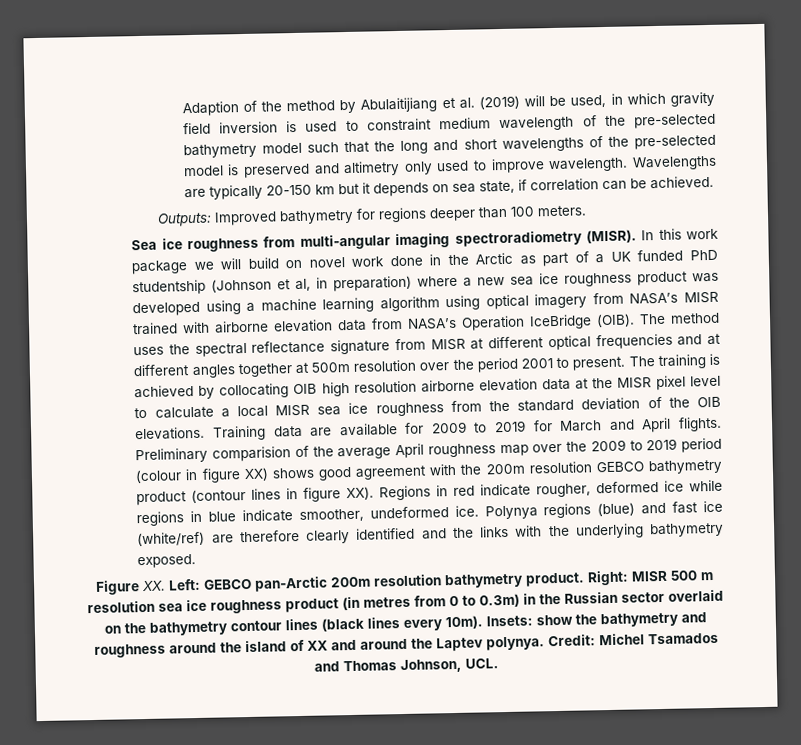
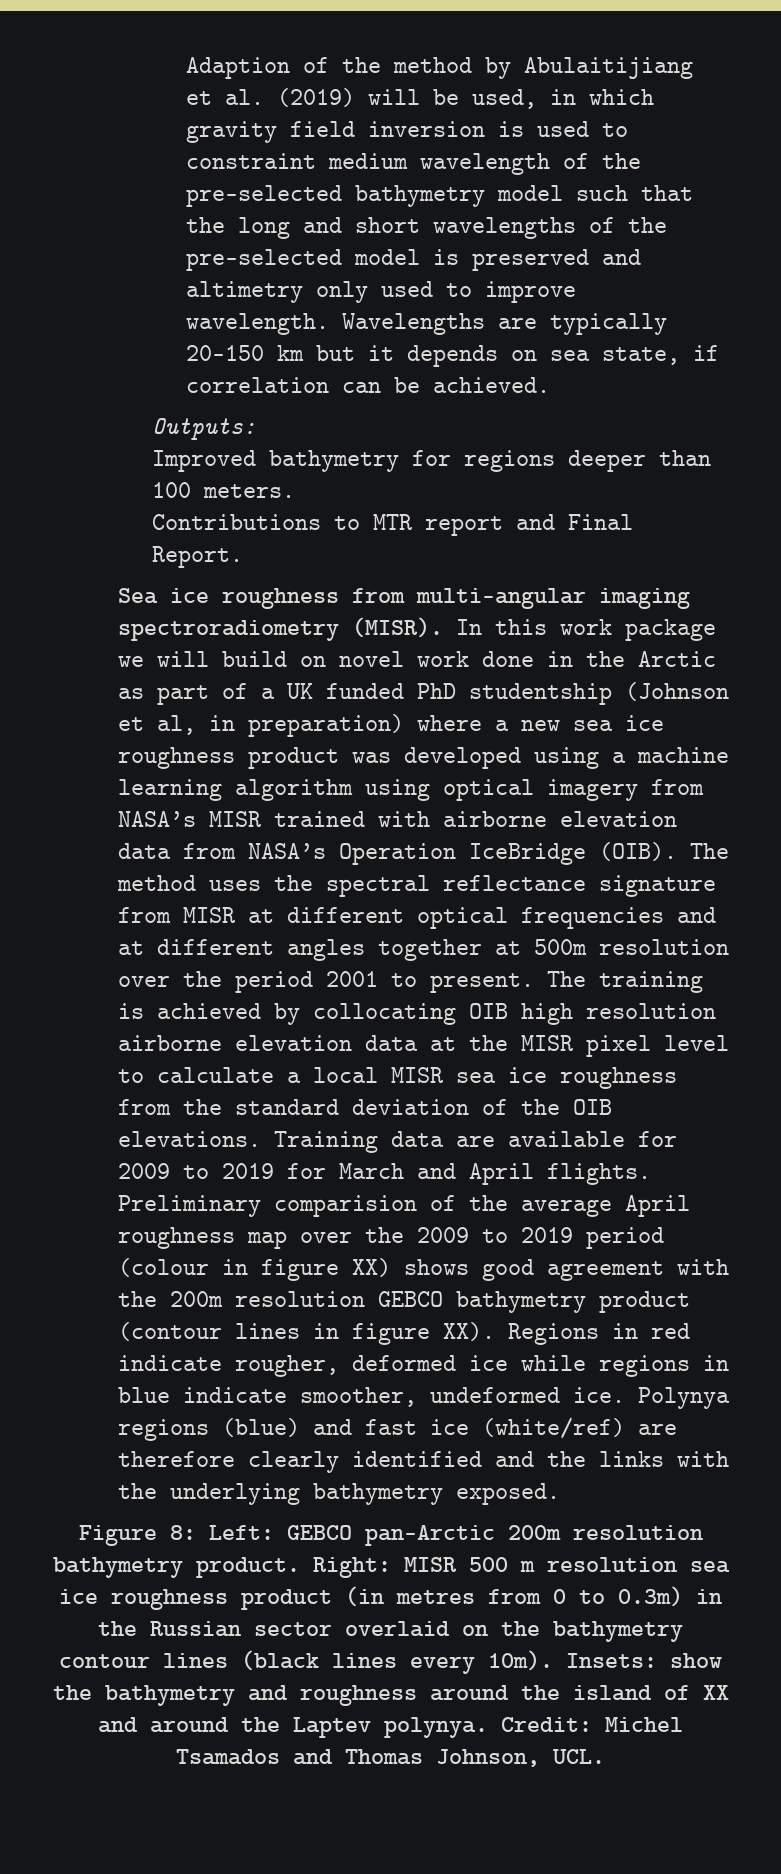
- Outputs: Improved bathymetry for regions deeper than 100 meters.
+ Outputs:
+ Improved bathymetry for regions deeper than 100 meters.
+ Contributions to MTR report and Final Report.
- Figure XX. Left: GEBCO pan-Arctic 200m resolution bathymetry product.
+ Figure 8: Left: GEBCO pan-Arctic 200m resolution bathymetry product.

